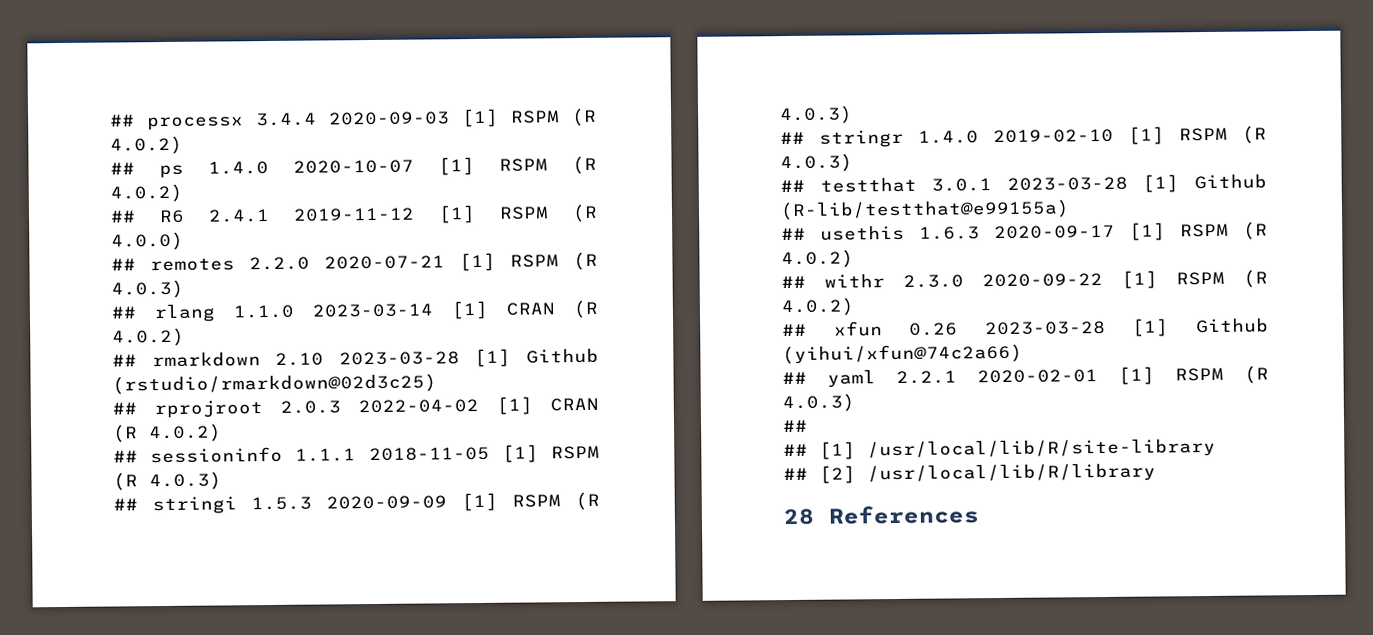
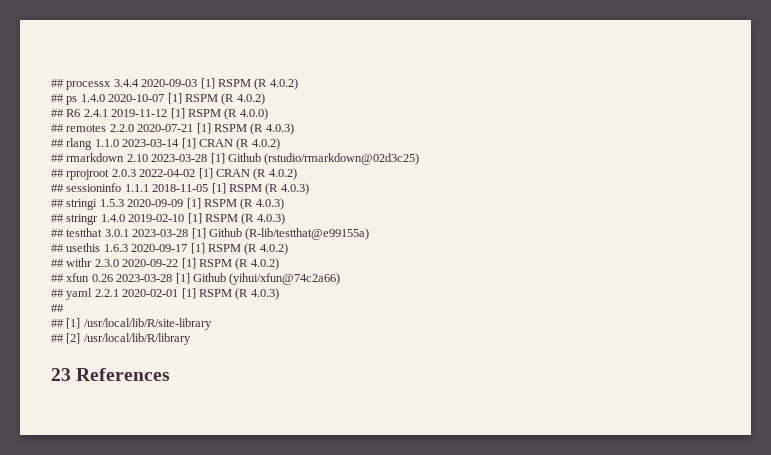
- 28 References
+ 23 References

